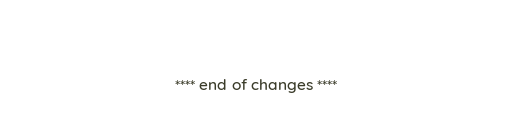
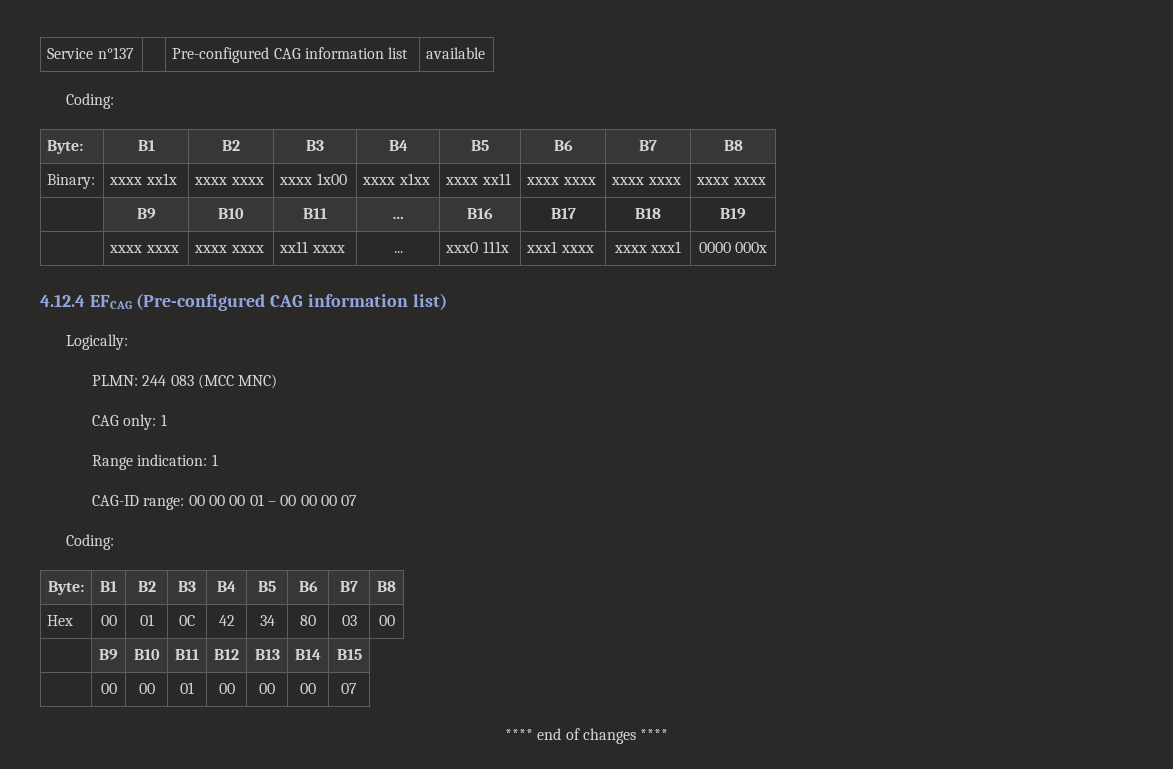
+ Service n°137 | | Pre-configured CAG information list | available
+ Coding:
+ Byte: | B1 | B2 | B3 | B4 | B5 | B6 | B7 | B8
+ Binary: | xxxx xx1x | xxxx xxxx | xxxx 1x00 | xxxx x1xx | xxxx xx11 | xxxx xxxx | xxxx xxxx | xxxx xxxx
+ | B9 | B10 | B11 | … | B16 | B17 | B18 | B19
+ | xxxx xxxx | xxxx xxxx | xx11 xxxx | ... | xxx0 111x | xxx1 xxxx | xxxx xxx1 | 0000 000x
+ 4.12.4 EFCAG (Pre-configured CAG information list)
+ Logically:
+ PLMN: 244 083 (MCC MNC)
+ CAG only: 1
+ Range indication: 1
+ CAG-ID range: 00 00 00 01 – 00 00 00 07
+ Coding:
+ Byte: | B1 | B2 | B3 | B4 | B5 | B6 | B7 | B8
+ Hex | 00 | 01 | 0C | 42 | 34 | 80 | 03 | 00
+ | B9 | B10 | B11 | B12 | B13 | B14 | B15
+ | 00 | 00 | 01 | 00 | 00 | 00 | 07

